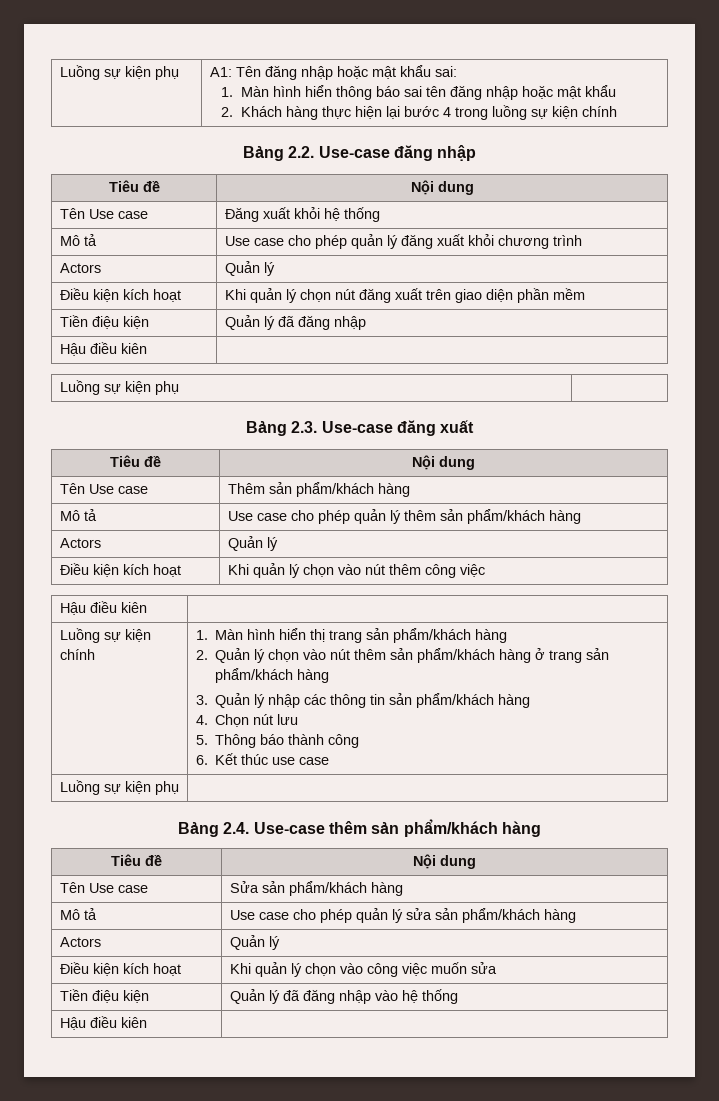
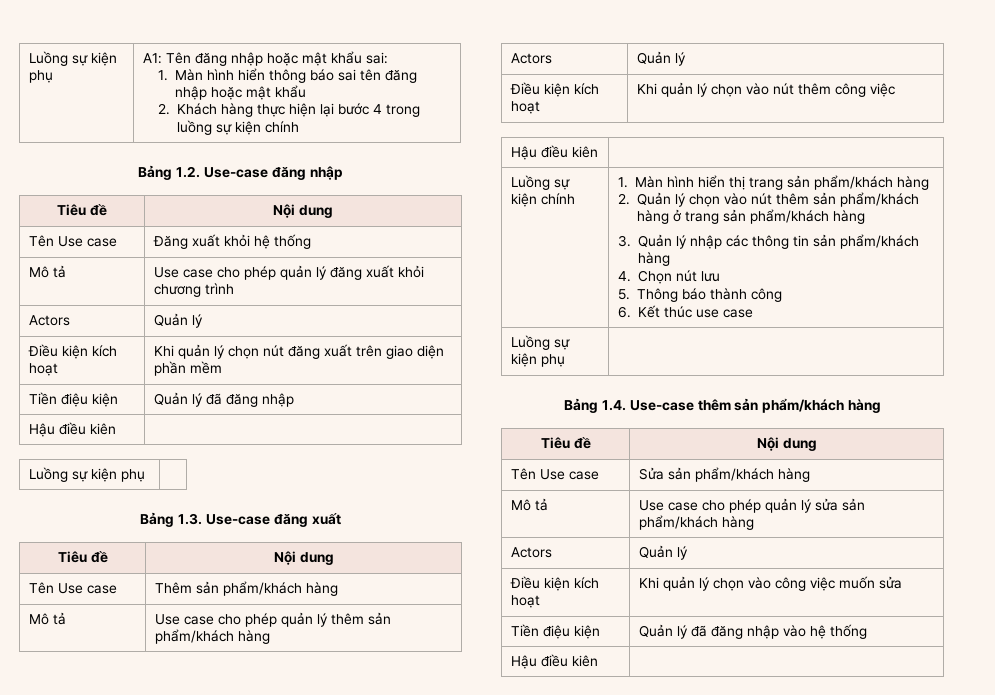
- Bảng 2.2. Use-case đăng nhập
+ Bảng 1.2. Use-case đăng nhập
- Bảng 2.3. Use-case đăng xuất
+ Bảng 1.3. Use-case đăng xuất
- Bảng 2.4. Use-case thêm sản phẩm/khách hàng
+ Bảng 1.4. Use-case thêm sản phẩm/khách hàng

